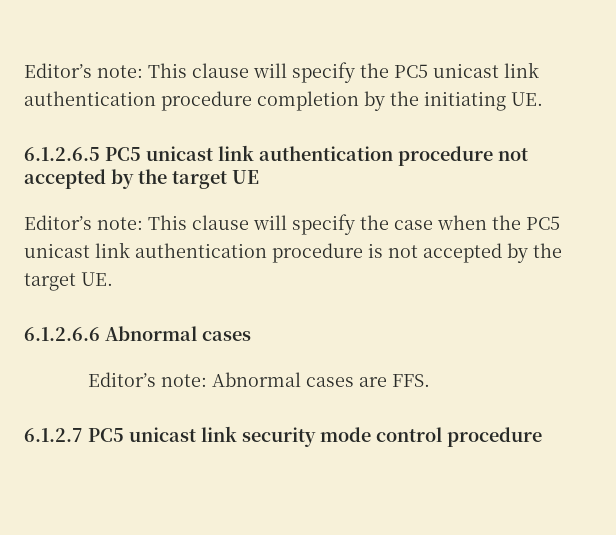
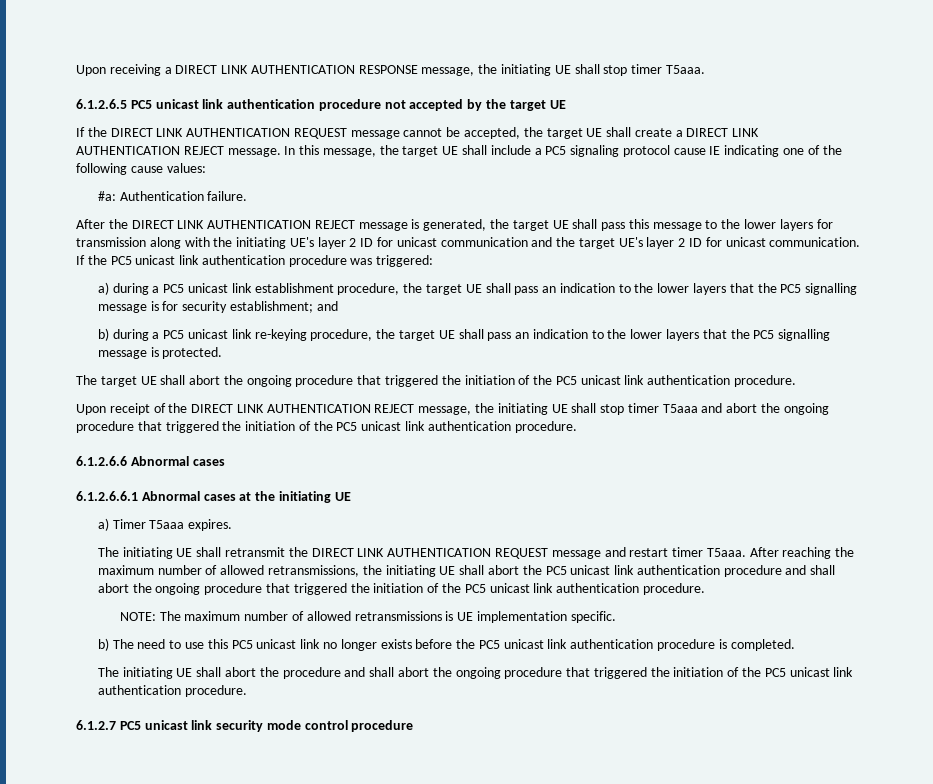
- Editor’s note: This clause will specify the PC5 unicast link authentication procedure completion by the initiating UE.
+ Upon receiving a DIRECT LINK AUTHENTICATION RESPONSE message, the initiating UE shall stop timer T5aaa.
- Editor’s note: This clause will specify the case when the PC5 unicast link authentication procedure is not accepted by the target UE.
+ If the DIRECT LINK AUTHENTICATION REQUEST message cannot be accepted, the target UE shall create a DIRECT LINK AUTHENTICATION REJECT message. In this message, the target UE shall include a PC5 signaling protocol cause IE indicating one of the following cause values:
+ #a: Authentication failure.
+ After the DIRECT LINK AUTHENTICATION REJECT message is generated, the target UE shall pass this message to the lower layers for transmission along with the initiating UE's layer 2 ID for unicast communication and the target UE's layer 2 ID for unicast communication. If the PC5 unicast link authentication procedure was triggered:
+ a) during a PC5 unicast link establishment procedure, the target UE shall pass an indication to the lower layers that the PC5 signalling message is for security establishment; and
+ b) during a PC5 unicast link re-keying procedure, the target UE shall pass an indication to the lower layers that the PC5 signalling message is protected.
+ The target UE shall abort the ongoing procedure that triggered the initiation of the PC5 unicast link authentication procedure.
+ Upon receipt of the DIRECT LINK AUTHENTICATION REJECT message, the initiating UE shall stop timer T5aaa and abort the ongoing procedure that triggered the initiation of the PC5 unicast link authentication procedure.
  6.1.2.6.6 Abnormal cases
- Editor’s note: Abnormal cases are FFS.
+ 6.1.2.6.6.1 Abnormal cases at the initiating UE
+ a) Timer T5aaa expires.
+ The initiating UE shall retransmit the DIRECT LINK AUTHENTICATION REQUEST message and restart timer T5aaa. After reaching the maximum number of allowed retransmissions, the initiating UE shall abort the PC5 unicast link authentication procedure and shall abort the ongoing procedure that triggered the initiation of the PC5 unicast link authentication procedure.
+ NOTE: The maximum number of allowed retransmissions is UE implementation specific.
+ b) The need to use this PC5 unicast link no longer exists before the PC5 unicast link authentication procedure is completed.
+ The initiating UE shall abort the procedure and shall abort the ongoing procedure that triggered the initiation of the PC5 unicast link authentication procedure.

